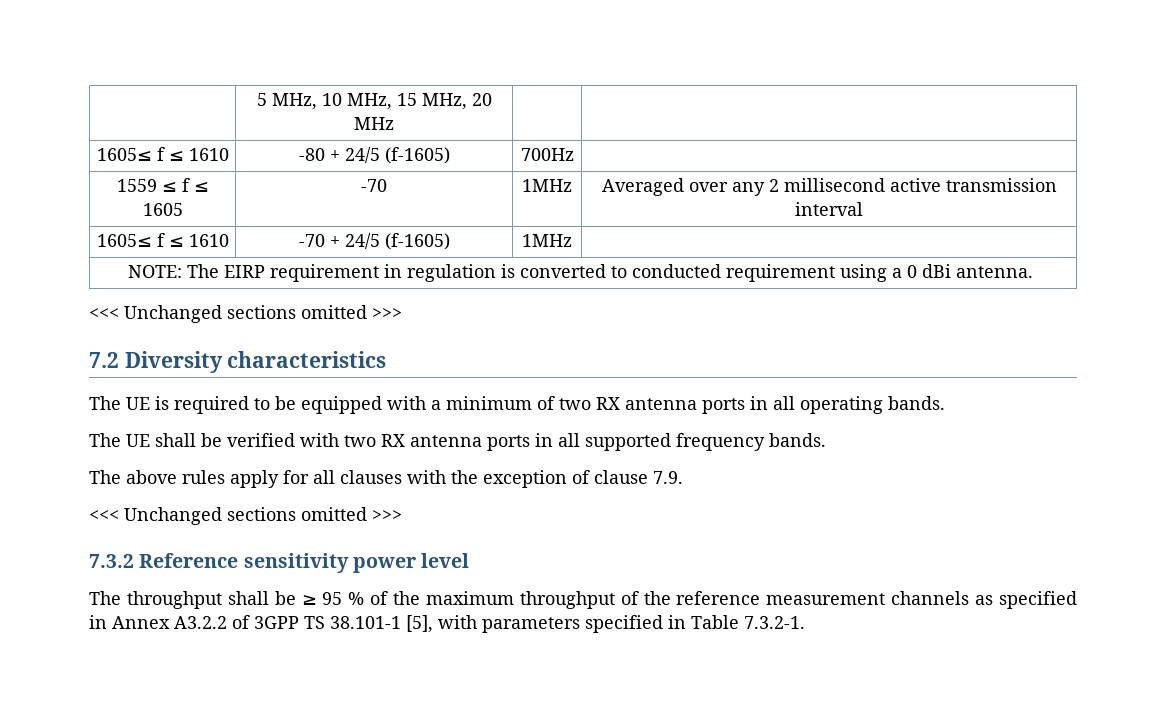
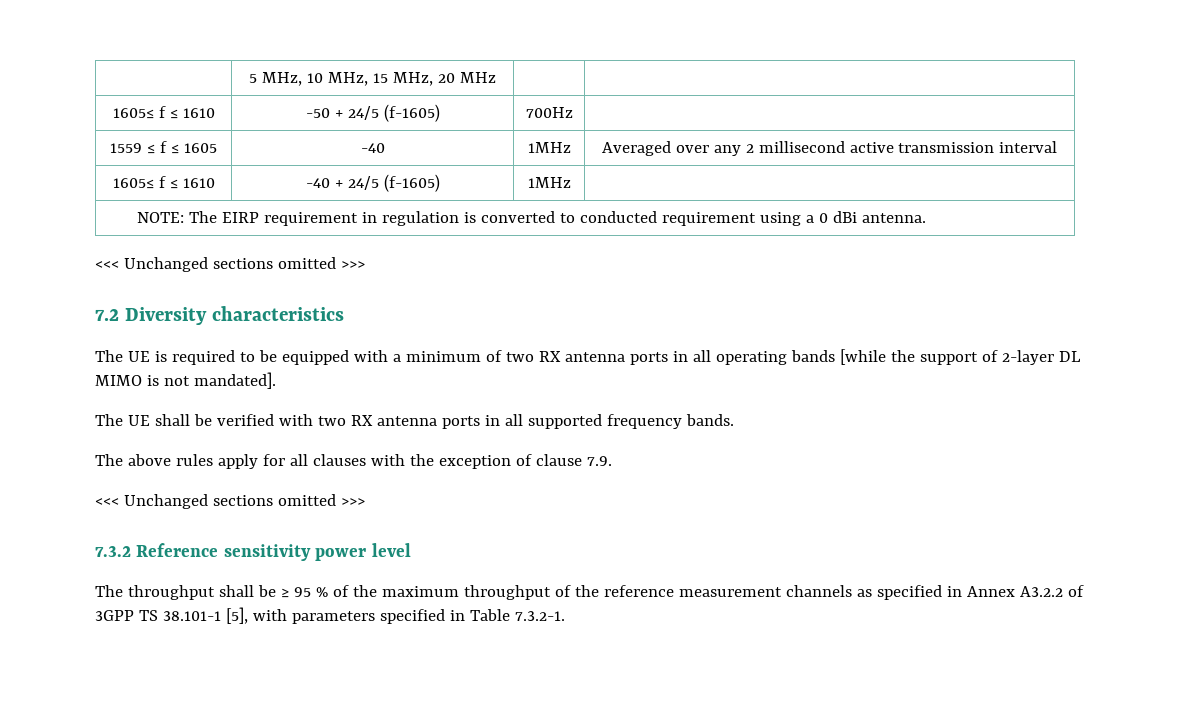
- 1605≤ f ≤ 1610 | -80 + 24/5 (f-1605) | 700Hz |
+ 1605≤ f ≤ 1610 | -50 + 24/5 (f-1605) | 700Hz |
- 1559 ≤ f ≤ 1605 | -70 | 1MHz | Averaged over any 2 millisecond active transmission interval
+ 1559 ≤ f ≤ 1605 | -40 | 1MHz | Averaged over any 2 millisecond active transmission interval
- 1605≤ f ≤ 1610 | -70 + 24/5 (f-1605) | 1MHz |
+ 1605≤ f ≤ 1610 | -40 + 24/5 (f-1605) | 1MHz |
- The UE is required to be equipped with a minimum of two RX antenna ports in all operating bands.
+ The UE is required to be equipped with a minimum of two RX antenna ports in all operating bands [while the support of 2-layer DL MIMO is not mandated].

